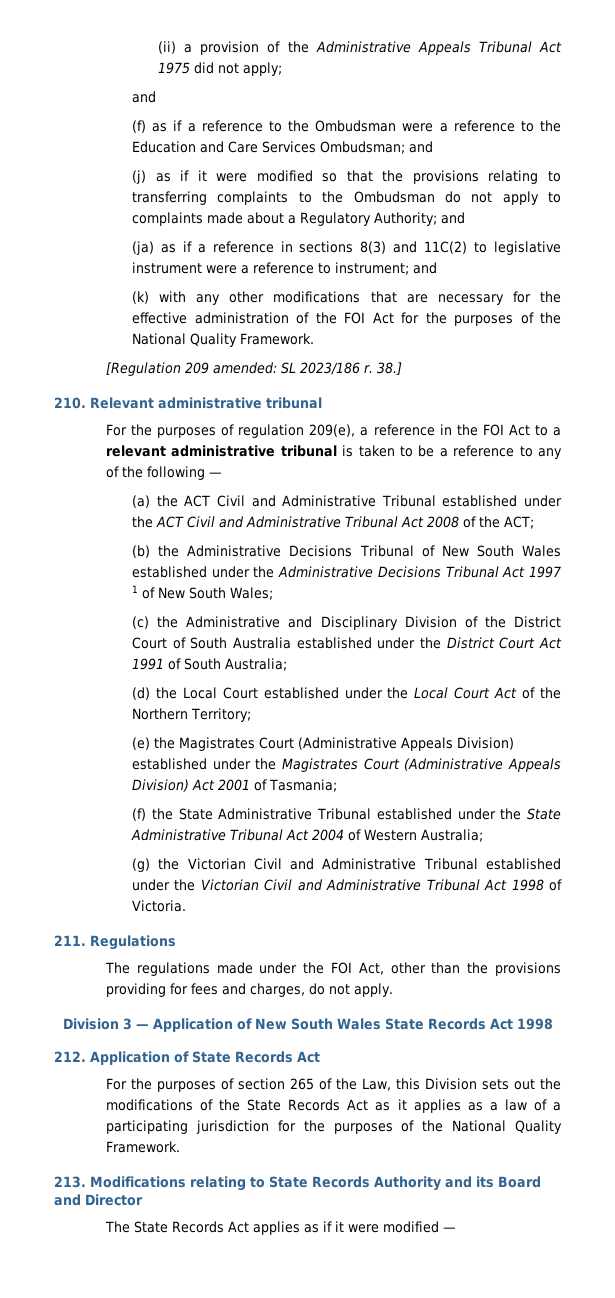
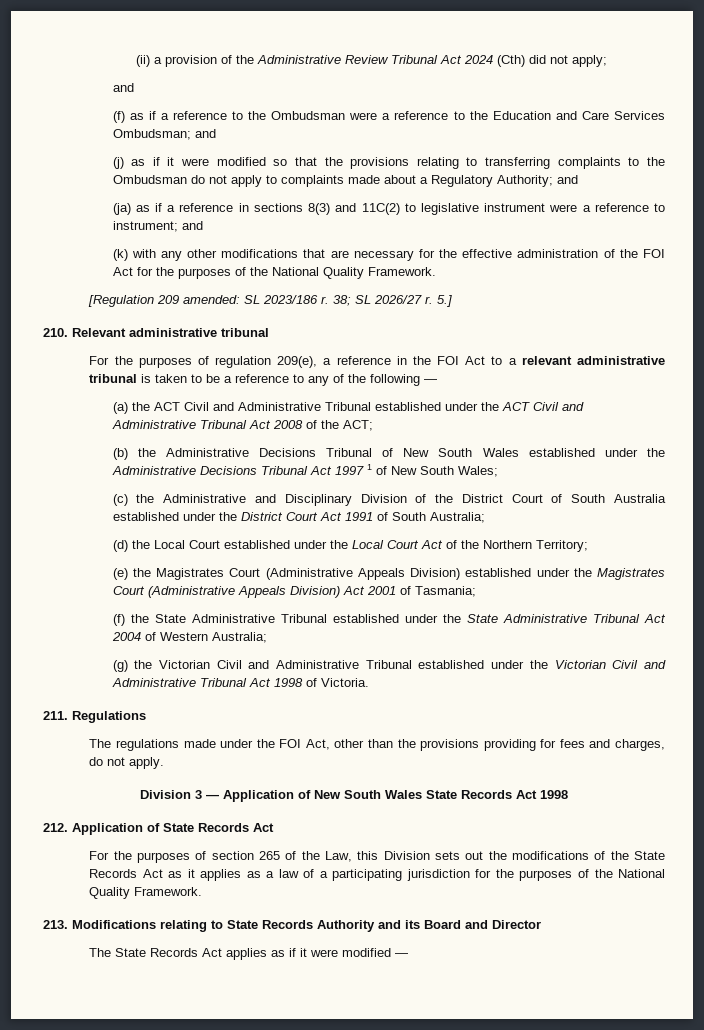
- (ii) a provision of the Administrative Appeals Tribunal Act 1975 did not apply;
+ (ii) a provision of the Administrative Review Tribunal Act 2024 (Cth) did not apply;
- 38.]
+ 38; SL 2026/27 r. 5.]

